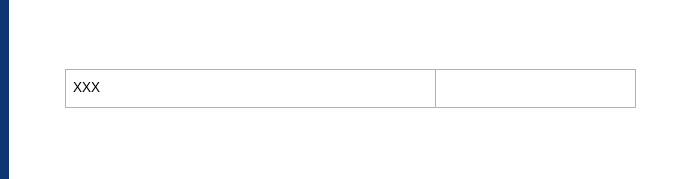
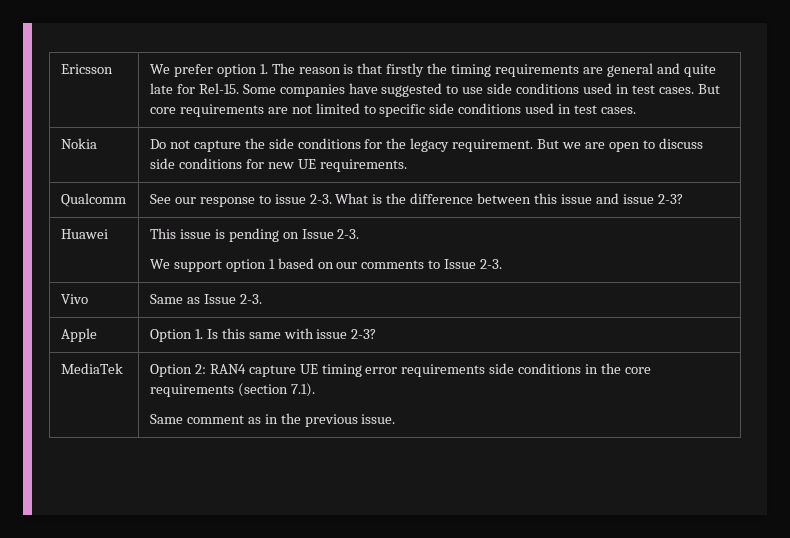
- XXX
+ Ericsson | We prefer option 1. The reason is that firstly the timing requirements are general and quite late for Rel-15. Some companies have suggested to use side conditions used in test cases. But core requirements are not limited to specific side conditions used in test cases.
+ Nokia | Do not capture the side conditions for the legacy requirement. But we are open to discuss side conditions for new UE requirements.
+ Qualcomm | See our response to issue 2-3. What is the difference between this issue and issue 2-3?
+ Huawei | This issue is pending on Issue 2-3.
+ We support option 1 based on our comments to Issue 2-3.
+ Vivo | Same as Issue 2-3.
+ Apple | Option 1. Is this same with issue 2-3?
+ MediaTek | Option 2: RAN4 capture UE timing error requirements side conditions in the core requirements (section 7.1).
+ Same comment as in the previous issue.

